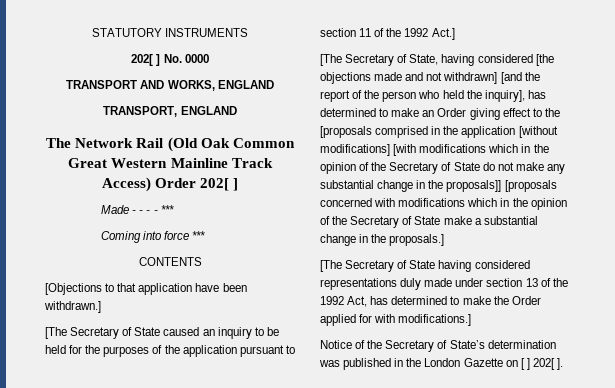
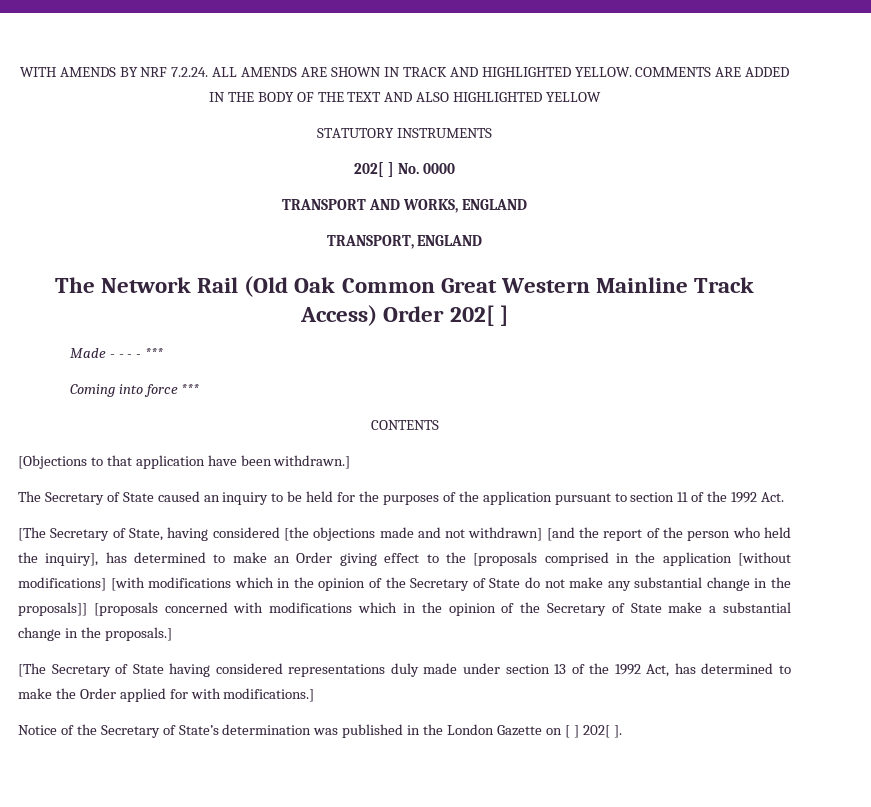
+ WITH AMENDS BY NRF 7.2.24. ALL AMENDS ARE SHOWN IN TRACK AND HIGHLIGHTED YELLOW. COMMENTS ARE ADDED IN THE BODY OF THE TEXT AND ALSO HIGHLIGHTED YELLOW
- [The Secretary of State caused an inquiry to be held for the purposes of the application pursuant to section 11 of the 1992 Act.]
+ The Secretary of State caused an inquiry to be held for the purposes of the application pursuant to section 11 of the 1992 Act.

